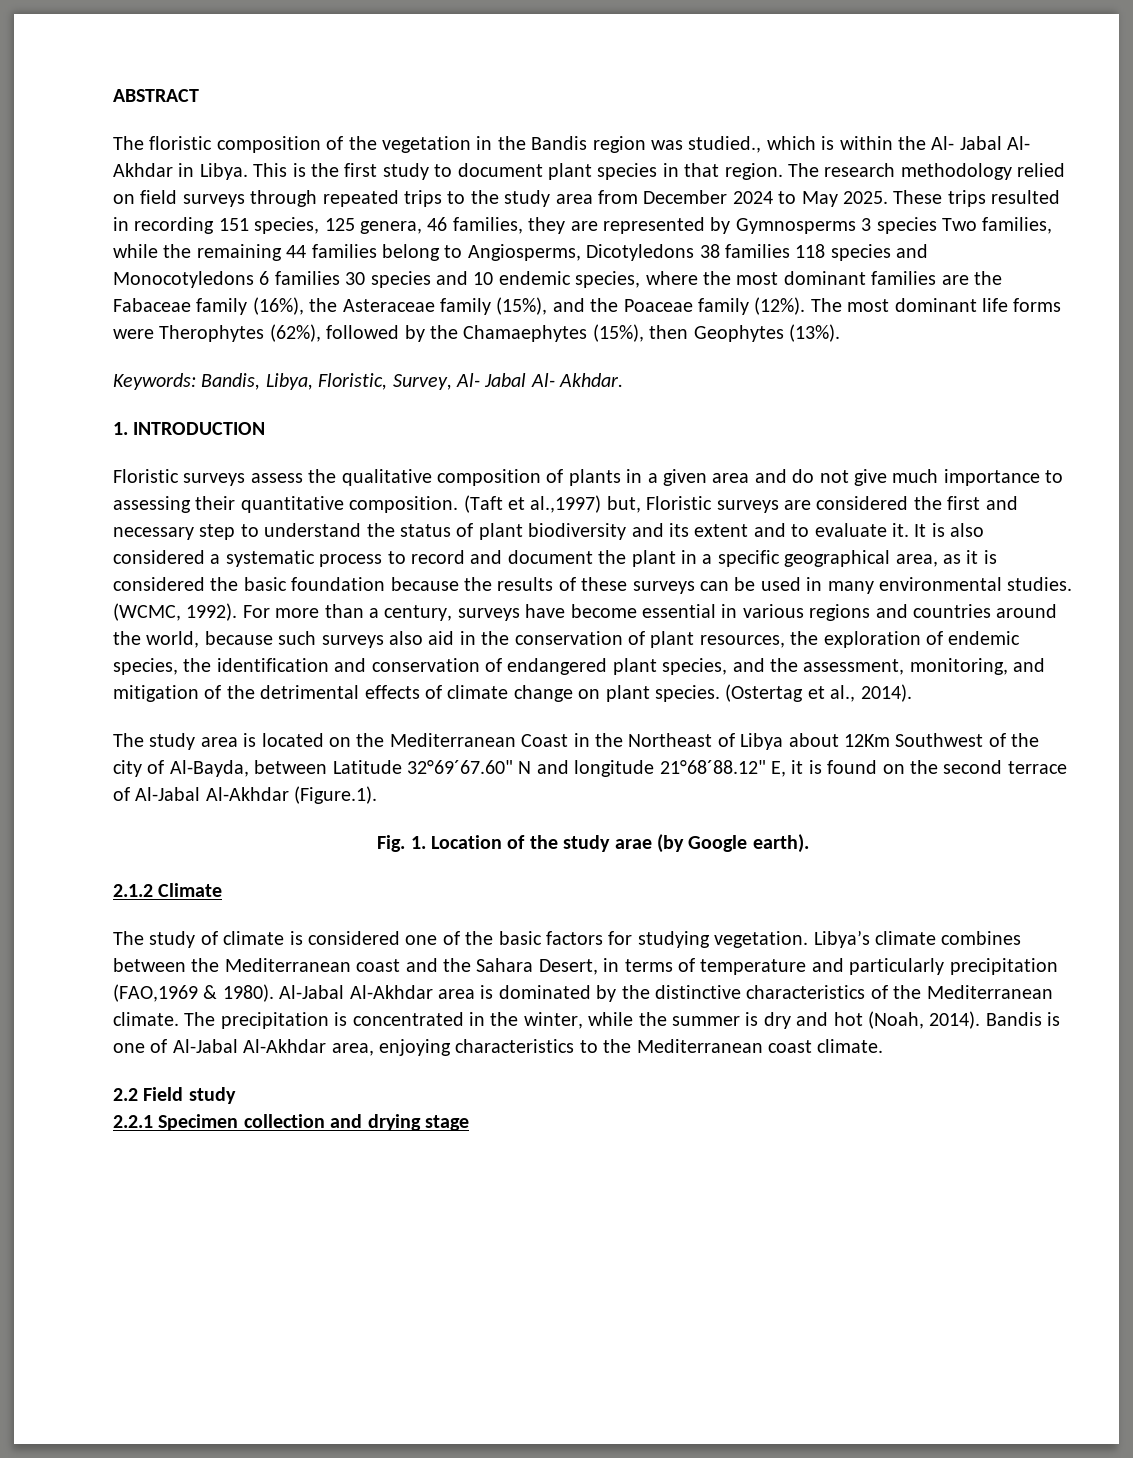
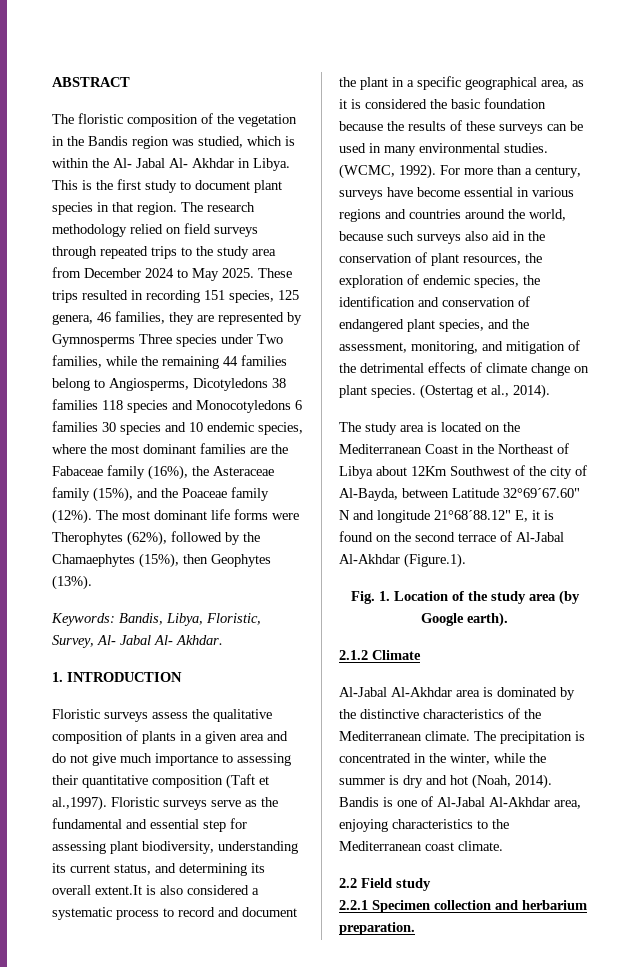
- The floristic composition of the vegetation in the Bandis region was studied., which is within the Al- Jabal Al- Akhdar in Libya.
+ The floristic composition of the vegetation in the Bandis region was studied, which is within the Al- Jabal Al- Akhdar in Libya.
- These trips resulted in recording 151 species, 125 genera, 46 families, they are represented by Gymnosperms 3 species Two families, while the remaining 44 families belong to Angiosperms, Dicotyledons 38 families 118 species and Monocotyledons 6 families 30 species and 10 endemic species, where the most dominant families are the Fabaceae family (16%), the Asteraceae family (15%), and the Poaceae family (12%).
+ These trips resulted in recording 151 species, 125 genera, 46 families, they are represented by Gymnosperms Three species under Two families, while the remaining 44 families belong to Angiosperms, Dicotyledons 38 families 118 species and Monocotyledons 6 families 30 species and 10 endemic species, where the most dominant families are the Fabaceae family (16%), the Asteraceae family (15%), and the Poaceae family (12%).
- Floristic surveys assess the qualitative composition of plants in a given area and do not give much importance to assessing their quantitative composition. (Taft et al.,1997) but, Floristic surveys are considered the first and necessary step to understand the status of plant biodiversity and its extent and to evaluate it. It is also considered a systematic process to record and document the plant in a specific geographical area, as it is considered the basic foundation because the results of these surveys can be used in many environmental studies.
+ Floristic surveys assess the qualitative composition of plants in a given area and do not give much importance to assessing their quantitative composition (Taft et al.,1997). Floristic surveys serve as the fundamental and essential step for assessing plant biodiversity, understanding its current status, and determining its overall extent.It is also considered a systematic process to record and document the plant in a specific geographical area, as it is considered the basic foundation because the results of these surveys can be used in many environmental studies.
- Fig. 1. Location of the study arae (by Google earth).
+ Fig. 1. Location of the study area (by Google earth).
- The study of climate is considered one of the basic factors for studying vegetation. Libya’s climate combines between the Mediterranean coast and the Sahara Desert, in terms of temperature and particularly precipitation (FAO,1969 & 1980).
- 2.2.1 Specimen collection and drying stage
+ 2.2.1 Specimen collection and herbarium preparation.

